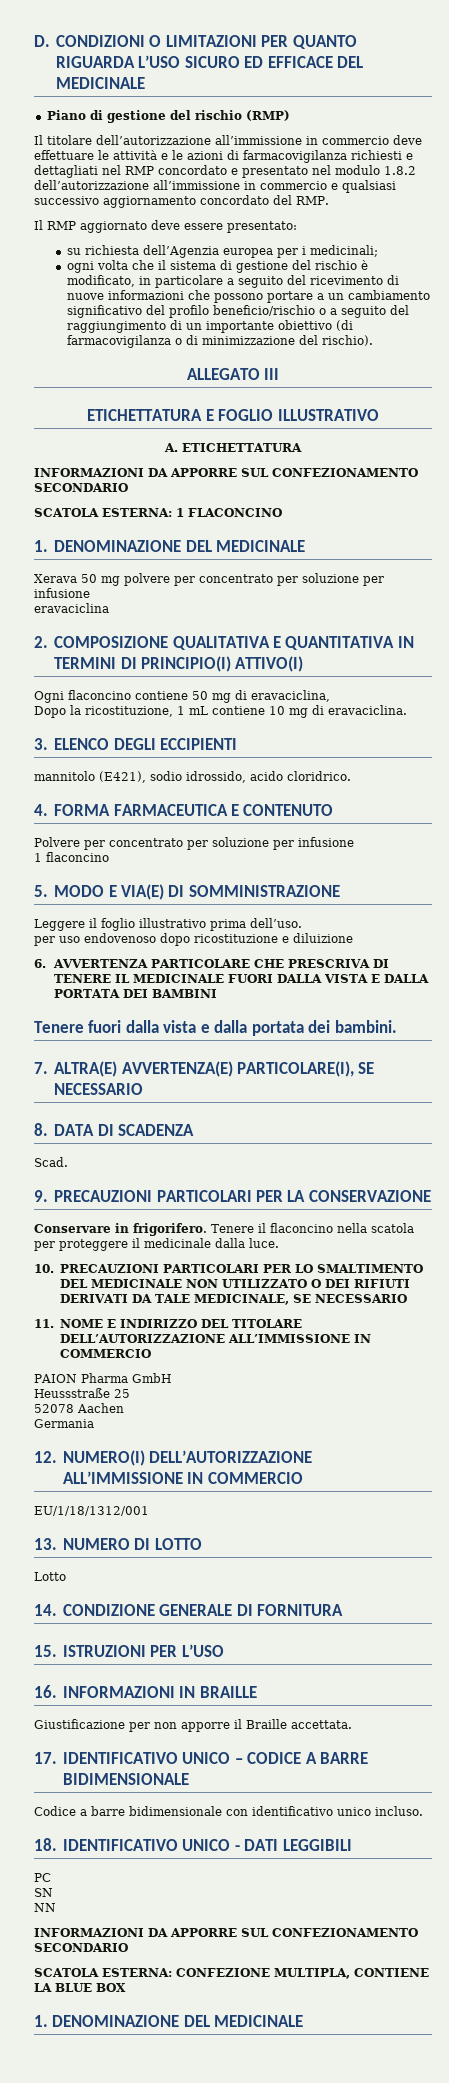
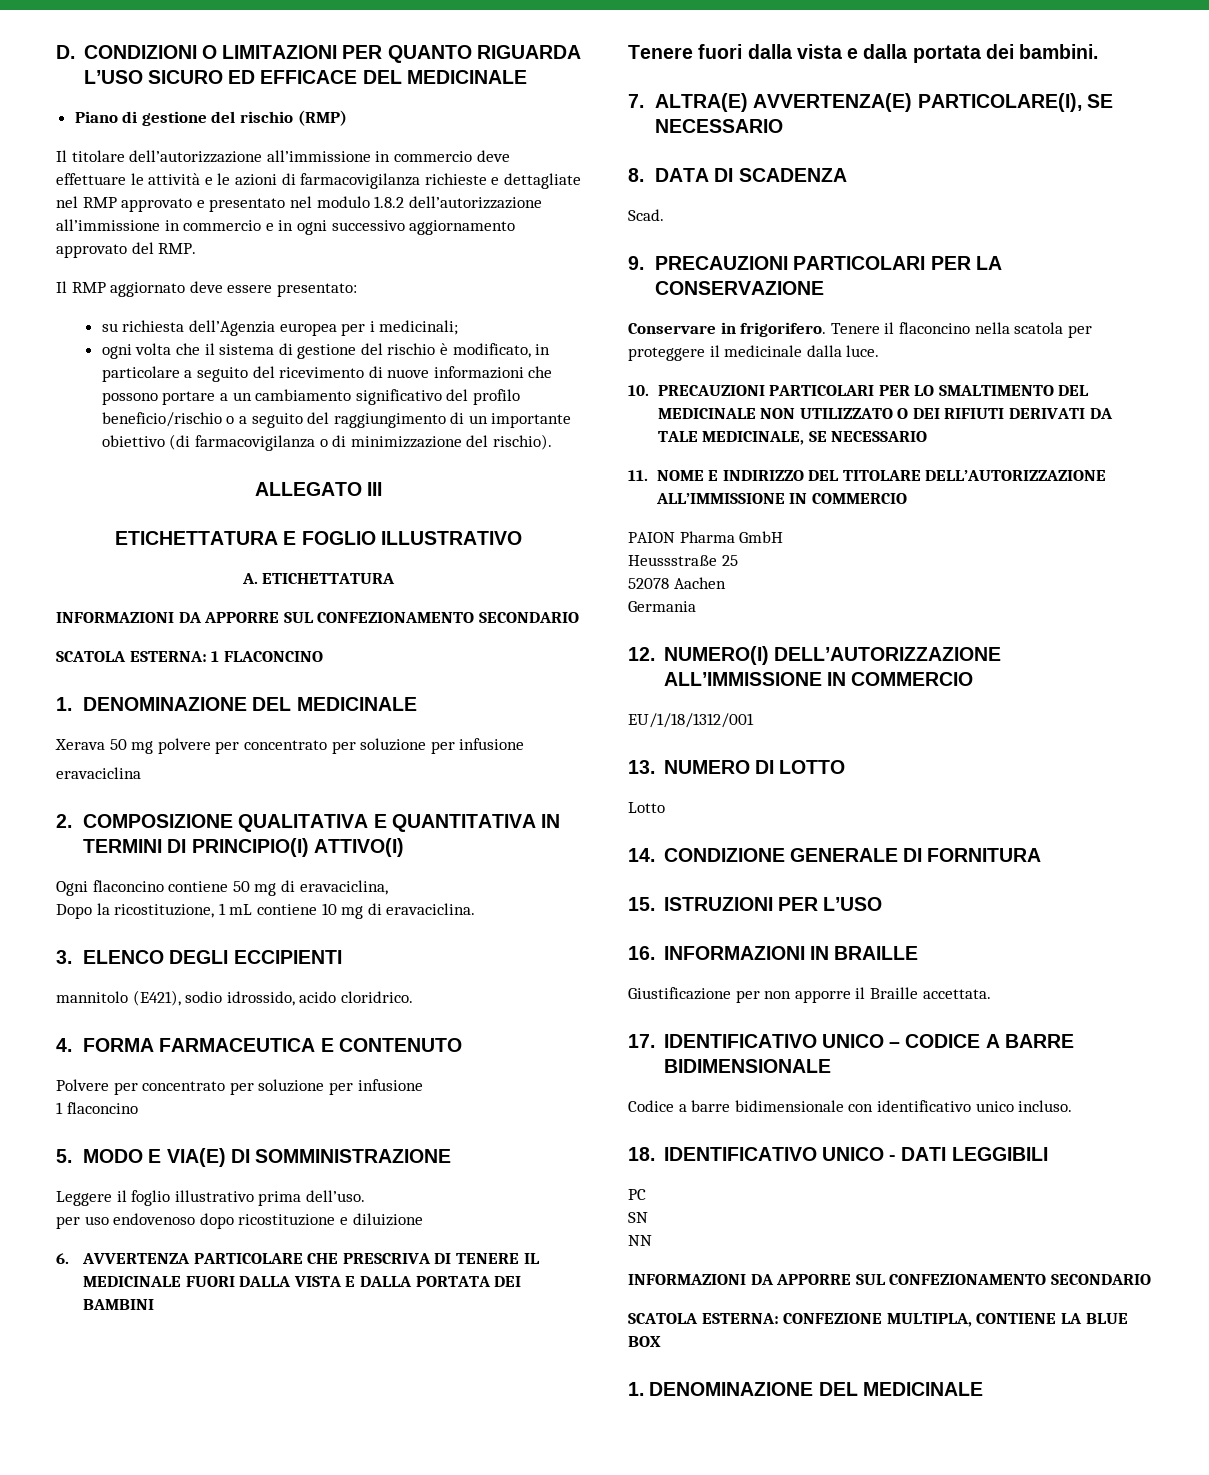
- Il titolare dell’autorizzazione all’immissione in commercio deve effettuare le attività e le azioni di farmacovigilanza richiesti e dettagliati nel RMP concordato e presentato nel modulo 1.8.2 dell’autorizzazione all’immissione in commercio e qualsiasi successivo aggiornamento concordato del RMP.
+ Il titolare dell’autorizzazione all’immissione in commercio deve effettuare le attività e le azioni di farmacovigilanza richieste e dettagliate nel RMP approvato e presentato nel modulo 1.8.2 dell’autorizzazione all’immissione in commercio e in ogni successivo aggiornamento approvato del RMP.

